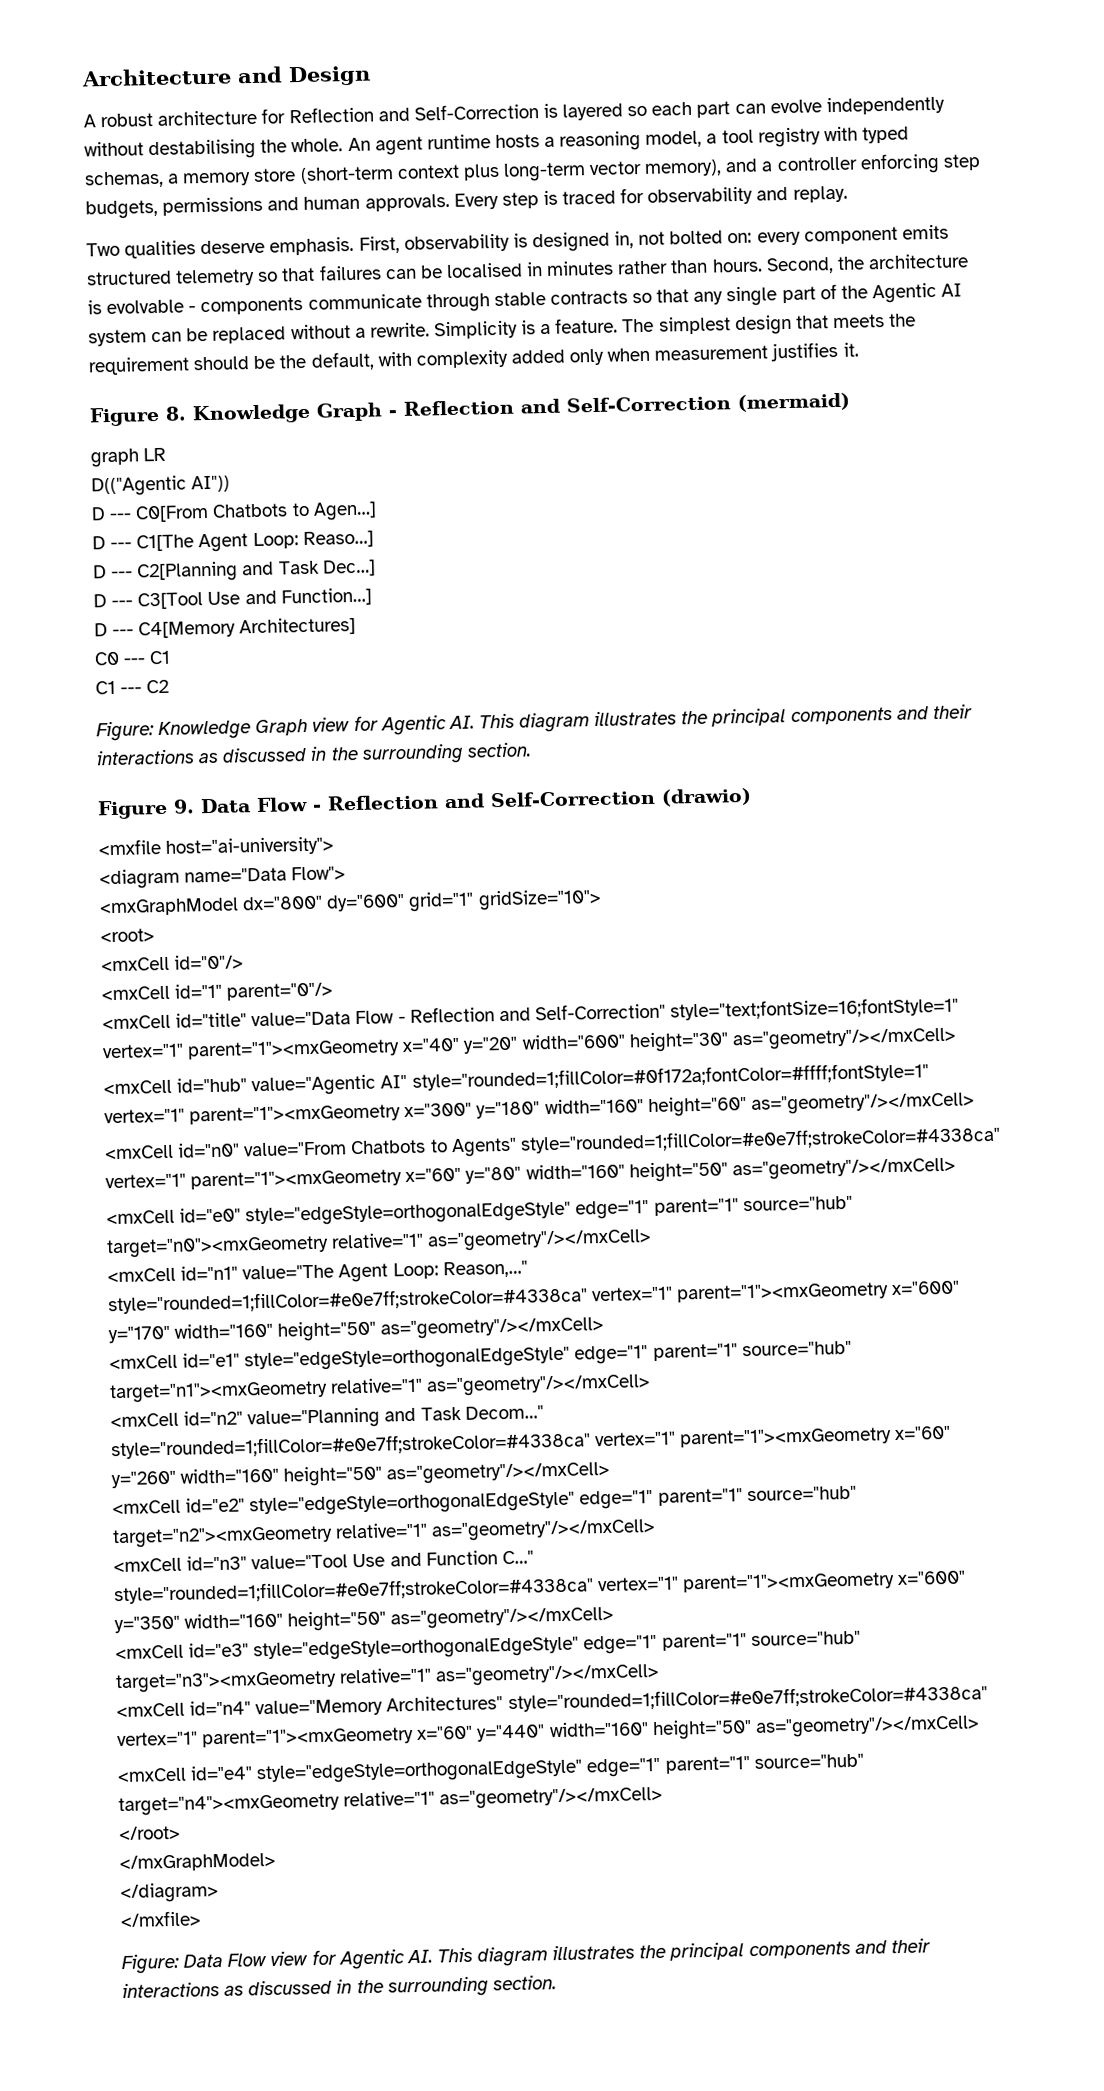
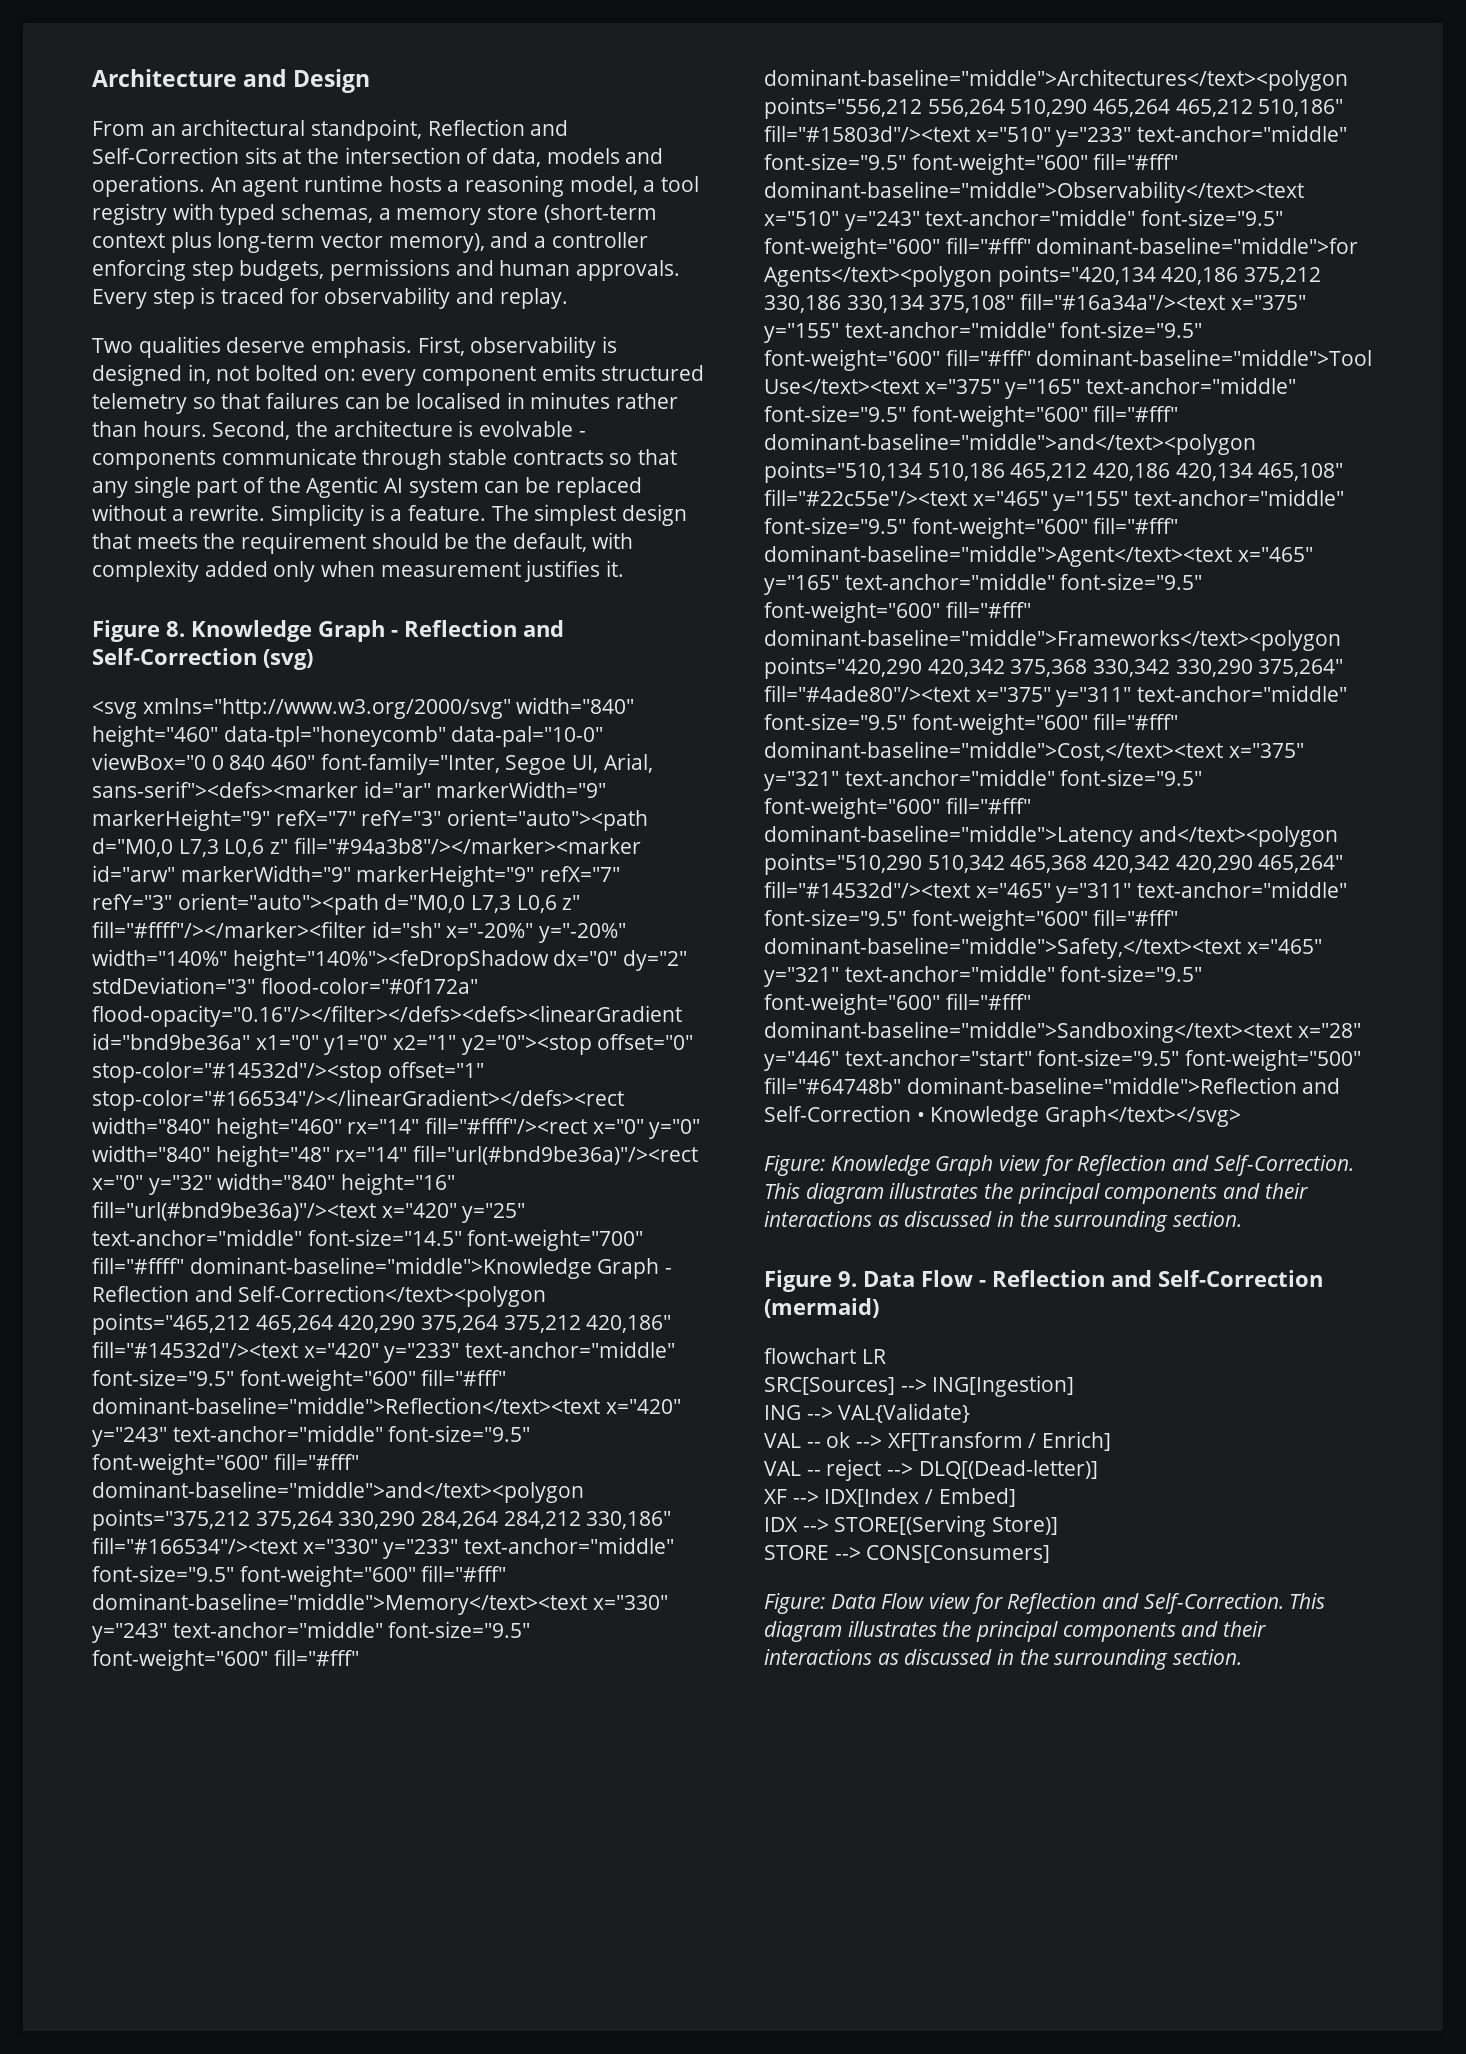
- A robust architecture for Reflection and Self-Correction is layered so each part can evolve independently without destabilising the whole.
+ From an architectural standpoint, Reflection and Self-Correction sits at the intersection of data, models and operations.
- Figure 8. Knowledge Graph - Reflection and Self-Correction (mermaid)
- graph LR
- D(("Agentic AI"))
- D --- C0[From Chatbots to Agen…]
- D --- C1[The Agent Loop: Reaso…]
- D --- C2[Planning and Task Dec…]
- D --- C3[Tool Use and Function…]
- D --- C4[Memory Architectures]
- C0 --- C1
- C1 --- C2
+ Figure 8. Knowledge Graph - Reflection and Self-Correction (svg)
+ <svg xmlns="http://www.w3.org/2000/svg" width="840" height="460" data-tpl="honeycomb" data-pal="10-0" viewBox="0 0 840 460" font-family="Inter, Segoe UI, Arial, sans-serif"><defs><marker id="ar" markerWidth="9" markerHeight="9" refX="7" refY="3" orient="auto"><path d="M0,0 L7,3 L0,6 z" fill="#94a3b8"/></marker><marker id="arw" markerWidth="9" markerHeight="9" refX="7" refY="3" orient="auto"><path d="M0,0 L7,3 L0,6 z" fill="#ffff"/></marker><filter id="sh" x="-20%" y="-20%" width="140%" height="140%"><feDropShadow dx="0" dy="2" stdDeviation="3" flood-color="#0f172a" flood-opacity="0.16"/></filter></defs><defs><linearGradient id="bnd9be36a" x1="0" y1="0" x2="1" y2="0"><stop offset="0" stop-color="#14532d"/><stop offset="1" stop-color="#166534"/></linearGradient></defs><rect width="840" height="460" rx="14" fill="#ffff"/><rect x="0" y="0" width="840" height="48" rx="14" fill="url(#bnd9be36a)"/><rect x="0" y="32" width="840" height="16" fill="url(#bnd9be36a)"/><text x="420" y="25" text-anchor="middle" font-size="14.5" font-weight="700" fill="#ffff" dominant-baseline="middle">Knowledge Graph - Reflection and Self-Correction</text><polygon points="465,212 465,264 420,290 375,264 375,212 420,186" fill="#14532d"/><text x="420" y="233" text-anchor="middle" font-size="9.5" font-weight="600" fill="#fff" dominant-baseline="middle">Reflection</text><text x="420" y="243" text-anchor="middle" font-size="9.5" font-weight="600" fill="#fff" dominant-baseline="middle">and</text><polygon points="375,212 375,264 330,290 284,264 284,212 330,186" fill="#166534"/><text x="330" y="233" text-anchor="middle" font-size="9.5" font-weight="600" fill="#fff" dominant-baseline="middle">Memory</text><text x="330" y="243" text-anchor="middle" font-size="9.5" font-weight="600" fill="#fff" dominant-baseline="middle">Architectures</text><polygon points="556,212 556,264 510,290 465,264 465,212 510,186" fill="#15803d"/><text x="510" y="233" text-anchor="middle" font-size="9.5" font-weight="600" fill="#fff" dominant-baseline="middle">Observability</text><text x="510" y="243" text-anchor="middle" font-size="9.5" font-weight="600" fill="#fff" dominant-baseline="middle">for Agents</text><polygon points="420,134 420,186 375,212 330,186 330,134 375,108" fill="#16a34a"/><text x="375" y="155" text-anchor="middle" font-size="9.5" font-weight="600" fill="#fff" dominant-baseline="middle">Tool Use</text><text x="375" y="165" text-anchor="middle" font-size="9.5" font-weight="600" fill="#fff" dominant-baseline="middle">and</text><polygon points="510,134 510,186 465,212 420,186 420,134 465,108" fill="#22c55e"/><text x="465" y="155" text-anchor="middle" font-size="9.5" font-weight="600" fill="#fff" dominant-baseline="middle">Agent</text><text x="465" y="165" text-anchor="middle" font-size="9.5" font-weight="600" fill="#fff" dominant-baseline="middle">Frameworks</text><polygon points="420,290 420,342 375,368 330,342 330,290 375,264" fill="#4ade80"/><text x="375" y="311" text-anchor="middle" font-size="9.5" font-weight="600" fill="#fff" dominant-baseline="middle">Cost,</text><text x="375" y="321" text-anchor="middle" font-size="9.5" font-weight="600" fill="#fff" dominant-baseline="middle">Latency and</text><polygon points="510,290 510,342 465,368 420,342 420,290 465,264" fill="#14532d"/><text x="465" y="311" text-anchor="middle" font-size="9.5" font-weight="600" fill="#fff" dominant-baseline="middle">Safety,</text><text x="465" y="321" text-anchor="middle" font-size="9.5" font-weight="600" fill="#fff" dominant-baseline="middle">Sandboxing</text><text x="28" y="446" text-anchor="start" font-size="9.5" font-weight="500" fill="#64748b" dominant-baseline="middle">Reflection and Self-Correction • Knowledge Graph</text></svg>
- Figure: Knowledge Graph view for Agentic AI. This diagram illustrates the principal components and their interactions as discussed in the surrounding section.
+ Figure: Knowledge Graph view for Reflection and Self-Correction. This diagram illustrates the principal components and their interactions as discussed in the surrounding section.
- Figure 9. Data Flow - Reflection and Self-Correction (drawio)
- <mxfile host="ai-university">
- <diagram name="Data Flow">
- <mxGraphModel dx="800" dy="600" grid="1" gridSize="10">
- <root>
- <mxCell id="0"/>
- <mxCell id="1" parent="0"/>
- <mxCell id="title" value="Data Flow - Reflection and Self-Correction" style="text;fontSize=16;fontStyle=1" vertex="1" parent="1"><mxGeometry x="40" y="20" width="600" height="30" as="geometry"/></mxCell>
- <mxCell id="hub" value="Agentic AI" style="rounded=1;fillColor=#0f172a;fontColor=#ffff;fontStyle=1" vertex="1" parent="1"><mxGeometry x="300" y="180" width="160" height="60" as="geometry"/></mxCell>
- <mxCell id="n0" value="From Chatbots to Agents" style="rounded=1;fillColor=#e0e7ff;strokeColor=#4338ca" vertex="1" parent="1"><mxGeometry x="60" y="80" width="160" height="50" as="geometry"/></mxCell>
- <mxCell id="e0" style="edgeStyle=orthogonalEdgeStyle" edge="1" parent="1" source="hub" target="n0"><mxGeometry relative="1" as="geometry"/></mxCell>
- <mxCell id="n1" value="The Agent Loop: Reason,…" style="rounded=1;fillColor=#e0e7ff;strokeColor=#4338ca" vertex="1" parent="1"><mxGeometry x="600" y="170" width="160" height="50" as="geometry"/></mxCell>
- <mxCell id="e1" style="edgeStyle=orthogonalEdgeStyle" edge="1" parent="1" source="hub" target="n1"><mxGeometry relative="1" as="geometry"/></mxCell>
- <mxCell id="n2" value="Planning and Task Decom…" style="rounded=1;fillColor=#e0e7ff;strokeColor=#4338ca" vertex="1" parent="1"><mxGeometry x="60" y="260" width="160" height="50" as="geometry"/></mxCell>
- <mxCell id="e2" style="edgeStyle=orthogonalEdgeStyle" edge="1" parent="1" source="hub" target="n2"><mxGeometry relative="1" as="geometry"/></mxCell>
- <mxCell id="n3" value="Tool Use and Function C…" style="rounded=1;fillColor=#e0e7ff;strokeColor=#4338ca" vertex="1" parent="1"><mxGeometry x="600" y="350" width="160" height="50" as="geometry"/></mxCell>
- <mxCell id="e3" style="edgeStyle=orthogonalEdgeStyle" edge="1" parent="1" source="hub" target="n3"><mxGeometry relative="1" as="geometry"/></mxCell>
- <mxCell id="n4" value="Memory Architectures" style="rounded=1;fillColor=#e0e7ff;strokeColor=#4338ca" vertex="1" parent="1"><mxGeometry x="60" y="440" width="160" height="50" as="geometry"/></mxCell>
- <mxCell id="e4" style="edgeStyle=orthogonalEdgeStyle" edge="1" parent="1" source="hub" target="n4"><mxGeometry relative="1" as="geometry"/></mxCell>
- </root>
- </mxGraphModel>
- </diagram>
- </mxfile>
+ Figure 9. Data Flow - Reflection and Self-Correction (mermaid)
+ flowchart LR
+ SRC[Sources] --> ING[Ingestion]
+ ING --> VAL{Validate}
+ VAL -- ok --> XF[Transform / Enrich]
+ VAL -- reject --> DLQ[(Dead-letter)]
+ XF --> IDX[Index / Embed]
+ IDX --> STORE[(Serving Store)]
+ STORE --> CONS[Consumers]
- Figure: Data Flow view for Agentic AI. This diagram illustrates the principal components and their interactions as discussed in the surrounding section.
+ Figure: Data Flow view for Reflection and Self-Correction. This diagram illustrates the principal components and their interactions as discussed in the surrounding section.

